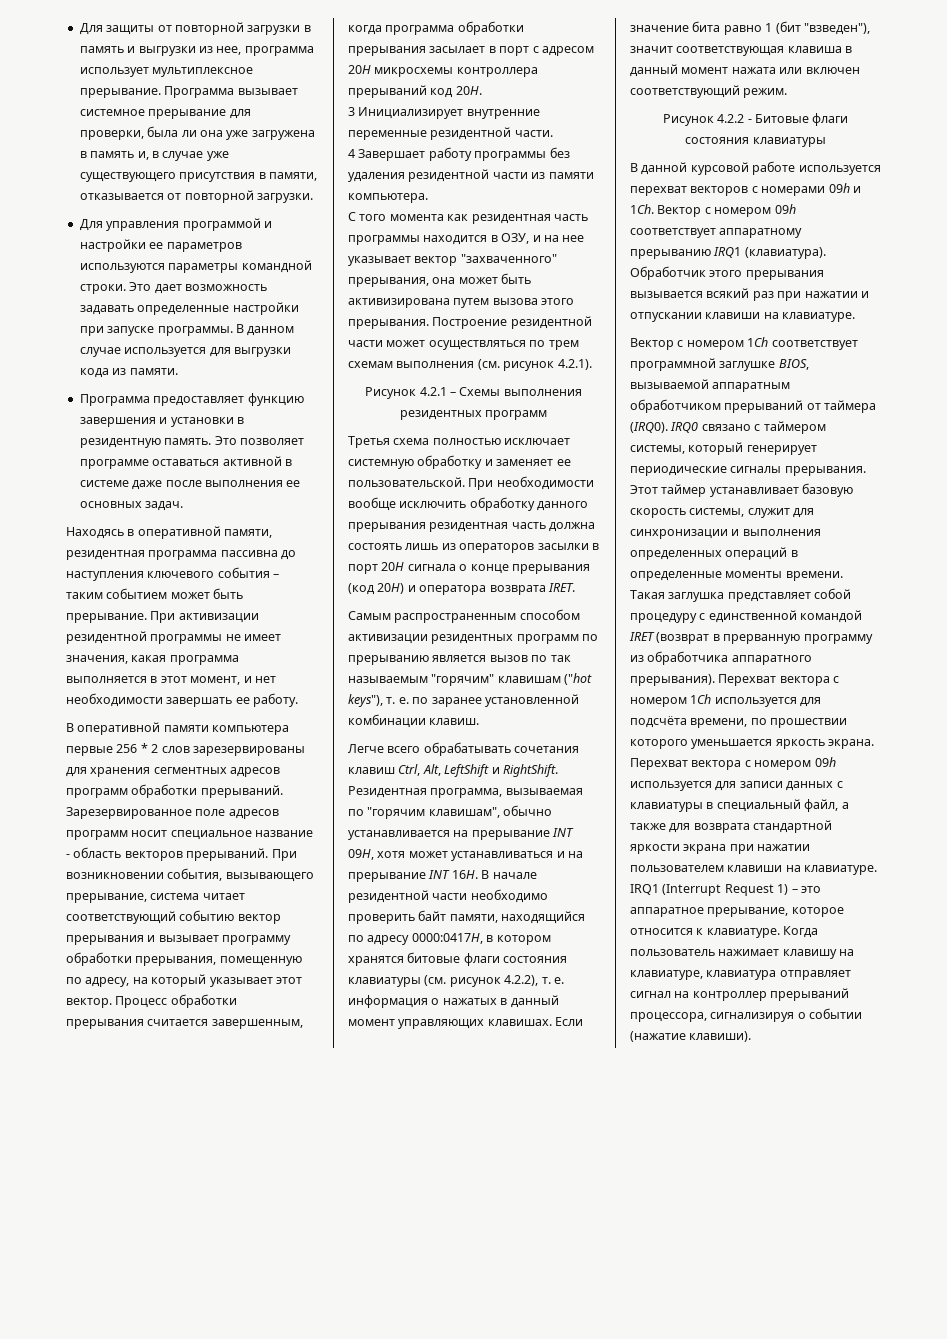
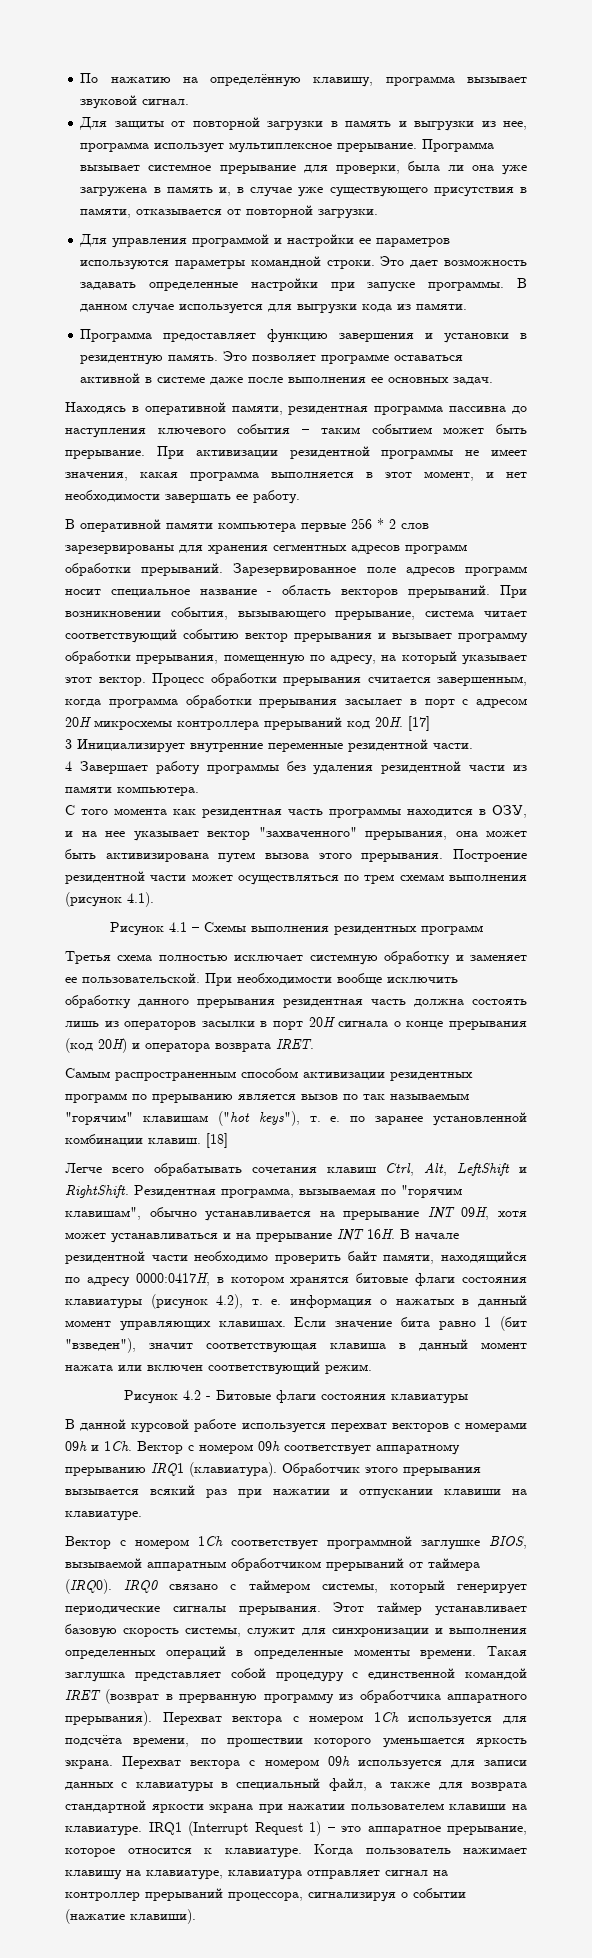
+ По нажатию на определённую клавишу, программа вызывает звуковой сигнал.
+ [17]
- Построение резидентной части может осуществляться по трем схемам выполнения (см. рисунок 4.2.1).
- Рисунок 4.2.1 – Схемы выполнения резидентных программ
+ Построение резидентной части может осуществляться по трем схемам выполнения (рисунок 4.1).
+ Рисунок 4.1 – Схемы выполнения резидентных программ
+ [18]
- В начале резидентной части необходимо проверить байт памяти, находящийся по адресу 0000:0417H, в котором хранятся битовые флаги состояния клавиатуры (см. рисунок 4.2.2), т. е. информация о нажатых в данный момент управляющих клавишах.
+ В начале резидентной части необходимо проверить байт памяти, находящийся по адресу 0000:0417H, в котором хранятся битовые флаги состояния клавиатуры (рисунок 4.2), т. е. информация о нажатых в данный момент управляющих клавишах.
- Рисунок 4.2.2 - Битовые флаги состояния клавиатуры
+ Рисунок 4.2 - Битовые флаги состояния клавиатуры

